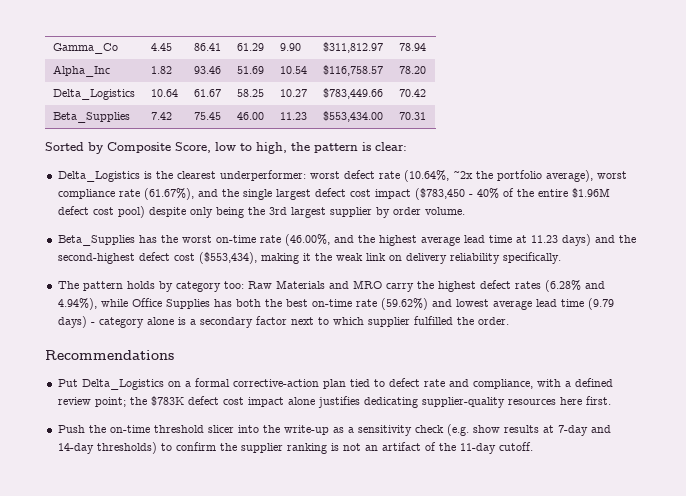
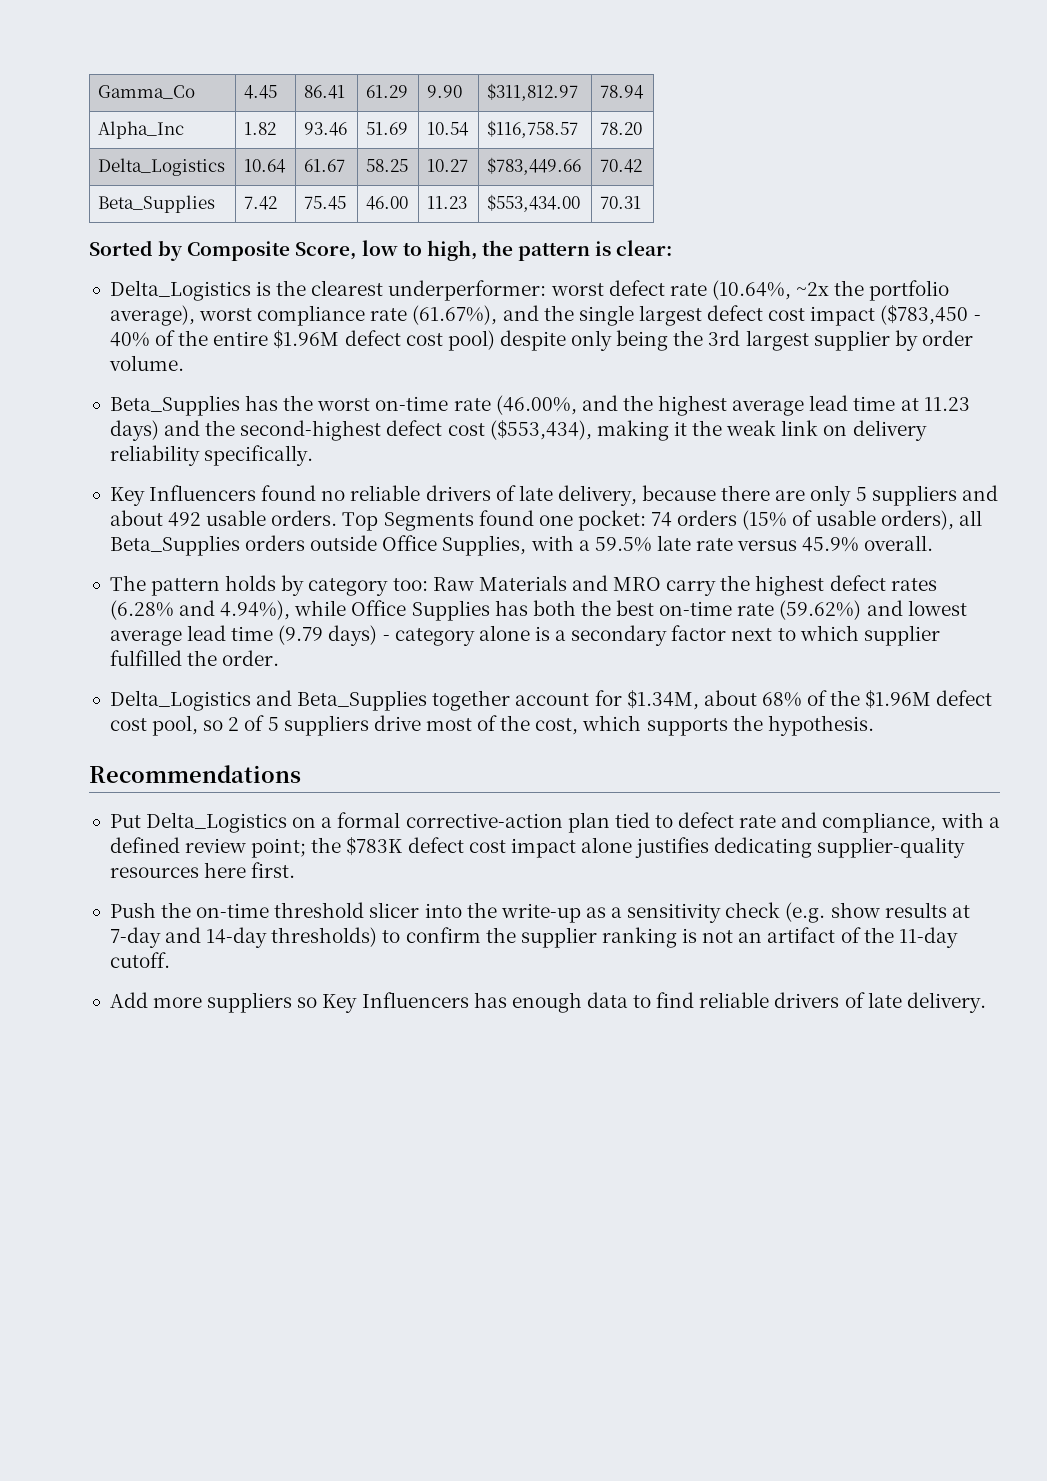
+ Key Influencers found no reliable drivers of late delivery, because there are only 5 suppliers and about 492 usable orders. Top Segments found one pocket: 74 orders (15% of usable orders), all Beta_Supplies orders outside Office Supplies, with a 59.5% late rate versus 45.9% overall.
+ Delta_Logistics and Beta_Supplies together account for $1.34M, about 68% of the $1.96M defect cost pool, so 2 of 5 suppliers drive most of the cost, which supports the hypothesis.
+ Add more suppliers so Key Influencers has enough data to find reliable drivers of late delivery.

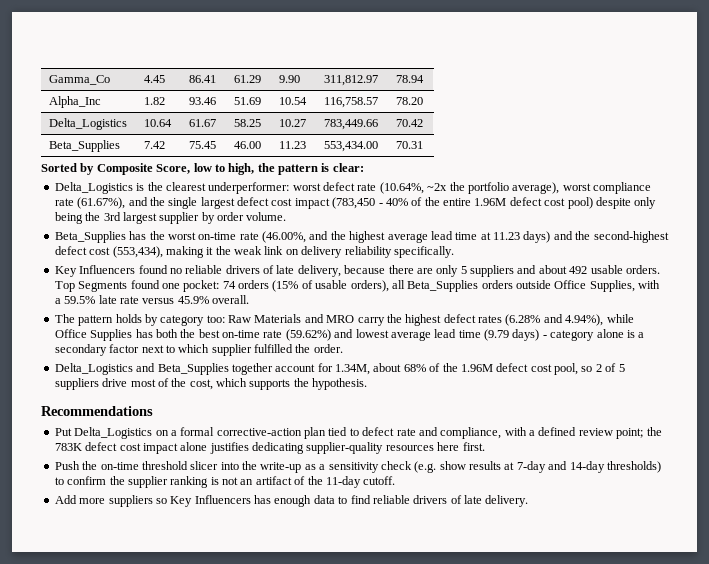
- Gamma_Co | 4.45 | 86.41 | 61.29 | 9.90 | $311,812.97 | 78.94
+ Gamma_Co | 4.45 | 86.41 | 61.29 | 9.90 | 311,812.97 | 78.94
- Alpha_Inc | 1.82 | 93.46 | 51.69 | 10.54 | $116,758.57 | 78.20
+ Alpha_Inc | 1.82 | 93.46 | 51.69 | 10.54 | 116,758.57 | 78.20
- Delta_Logistics | 10.64 | 61.67 | 58.25 | 10.27 | $783,449.66 | 70.42
+ Delta_Logistics | 10.64 | 61.67 | 58.25 | 10.27 | 783,449.66 | 70.42
- Beta_Supplies | 7.42 | 75.45 | 46.00 | 11.23 | $553,434.00 | 70.31
+ Beta_Supplies | 7.42 | 75.45 | 46.00 | 11.23 | 553,434.00 | 70.31
- Delta_Logistics is the clearest underperformer: worst defect rate (10.64%, ~2x the portfolio average), worst compliance rate (61.67%), and the single largest defect cost impact ($783,450 - 40% of the entire $1.96M defect cost pool) despite only being the 3rd largest supplier by order volume.
+ Delta_Logistics is the clearest underperformer: worst defect rate (10.64%, ~2x the portfolio average), worst compliance rate (61.67%), and the single largest defect cost impact (783,450 - 40% of the entire 1.96M defect cost pool) despite only being the 3rd largest supplier by order volume.
- Beta_Supplies has the worst on-time rate (46.00%, and the highest average lead time at 11.23 days) and the second-highest defect cost ($553,434), making it the weak link on delivery reliability specifically.
+ Beta_Supplies has the worst on-time rate (46.00%, and the highest average lead time at 11.23 days) and the second-highest defect cost (553,434), making it the weak link on delivery reliability specifically.
- Delta_Logistics and Beta_Supplies together account for $1.34M, about 68% of the $1.96M defect cost pool, so 2 of 5 suppliers drive most of the cost, which supports the hypothesis.
+ Delta_Logistics and Beta_Supplies together account for 1.34M, about 68% of the 1.96M defect cost pool, so 2 of 5 suppliers drive most of the cost, which supports the hypothesis.
- Put Delta_Logistics on a formal corrective-action plan tied to defect rate and compliance, with a defined review point; the $783K defect cost impact alone justifies dedicating supplier-quality resources here first.
+ Put Delta_Logistics on a formal corrective-action plan tied to defect rate and compliance, with a defined review point; the 783K defect cost impact alone justifies dedicating supplier-quality resources here first.

